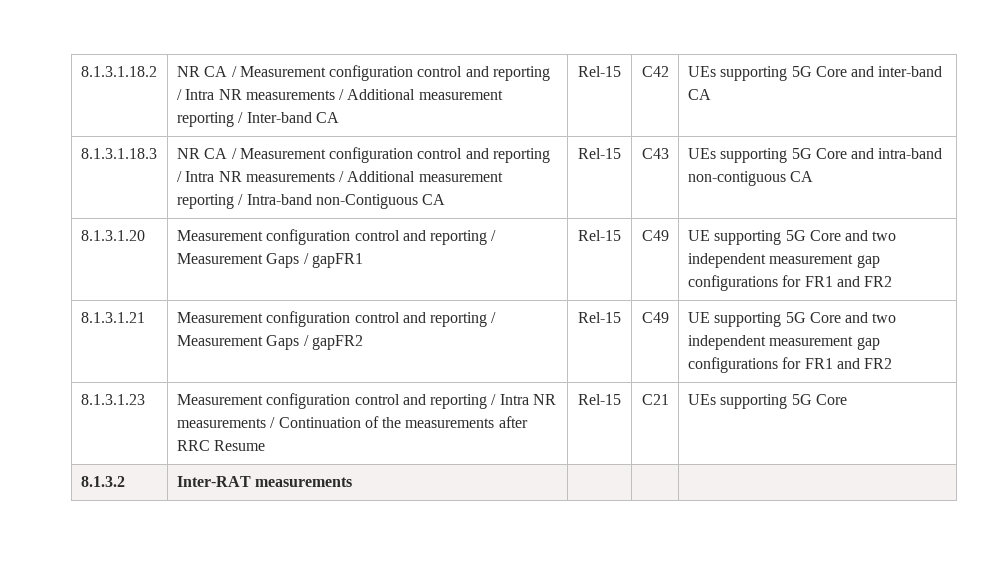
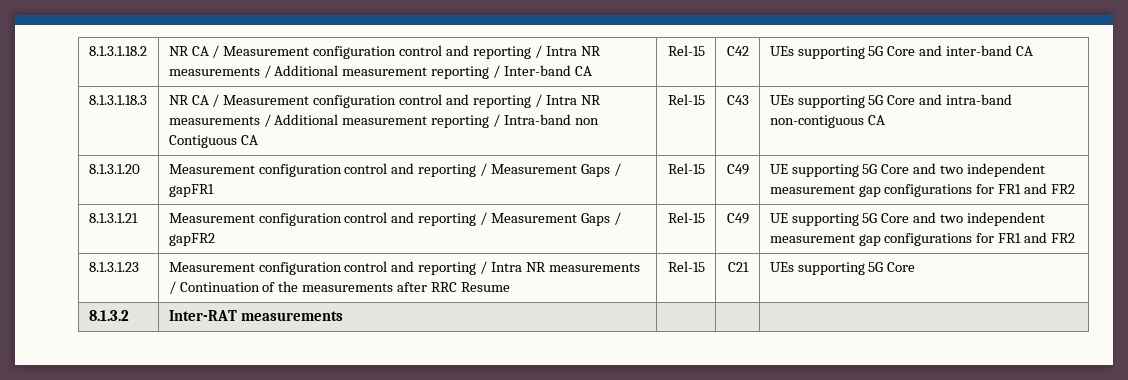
- 8.1.3.1.18.3 | NR CA / Measurement configuration control and reporting / Intra NR measurements / Additional measurement reporting / Intra-band non-Contiguous CA | Rel-15 | C43 | UEs supporting 5G Core and intra-band non-contiguous CA
+ 8.1.3.1.18.3 | NR CA / Measurement configuration control and reporting / Intra NR measurements / Additional measurement reporting / Intra-band non Contiguous CA | Rel-15 | C43 | UEs supporting 5G Core and intra-band non-contiguous CA

